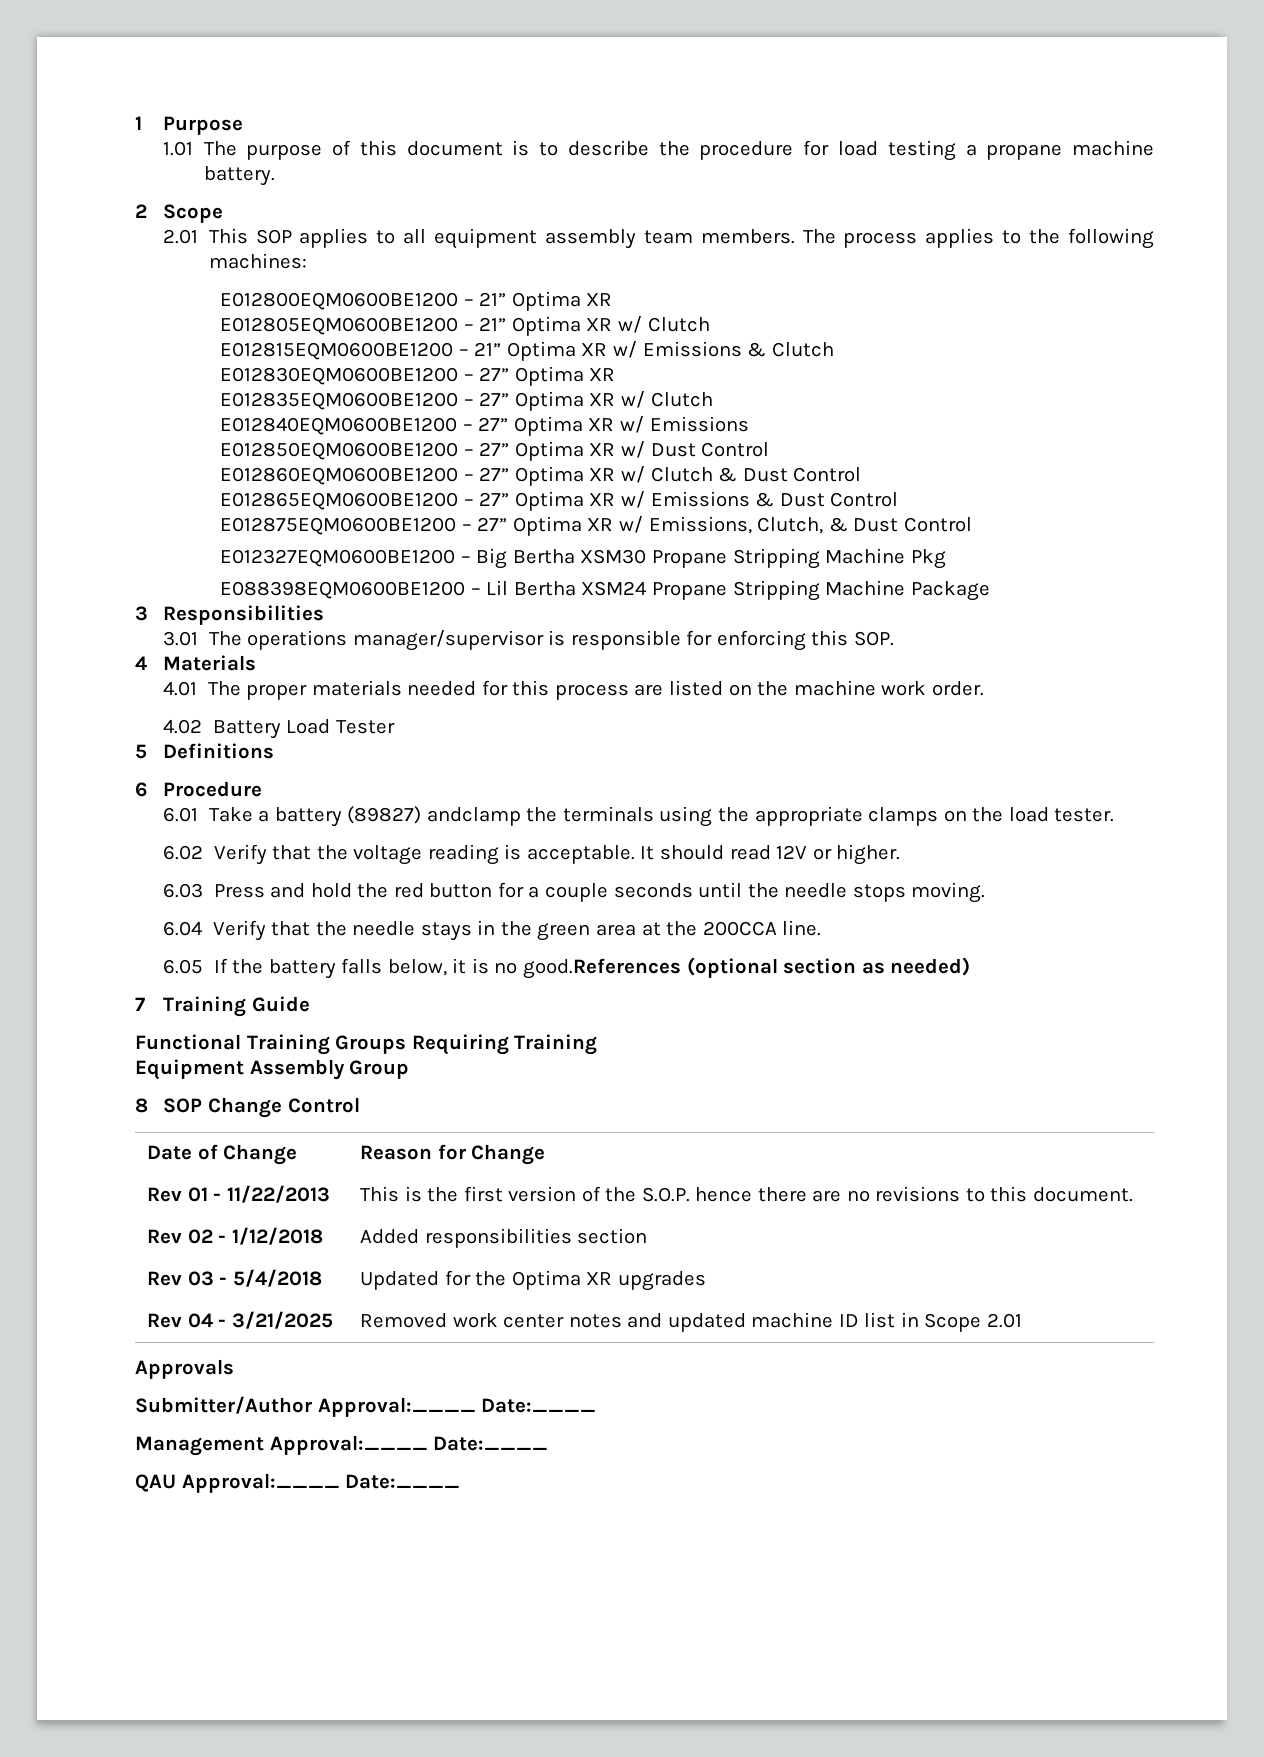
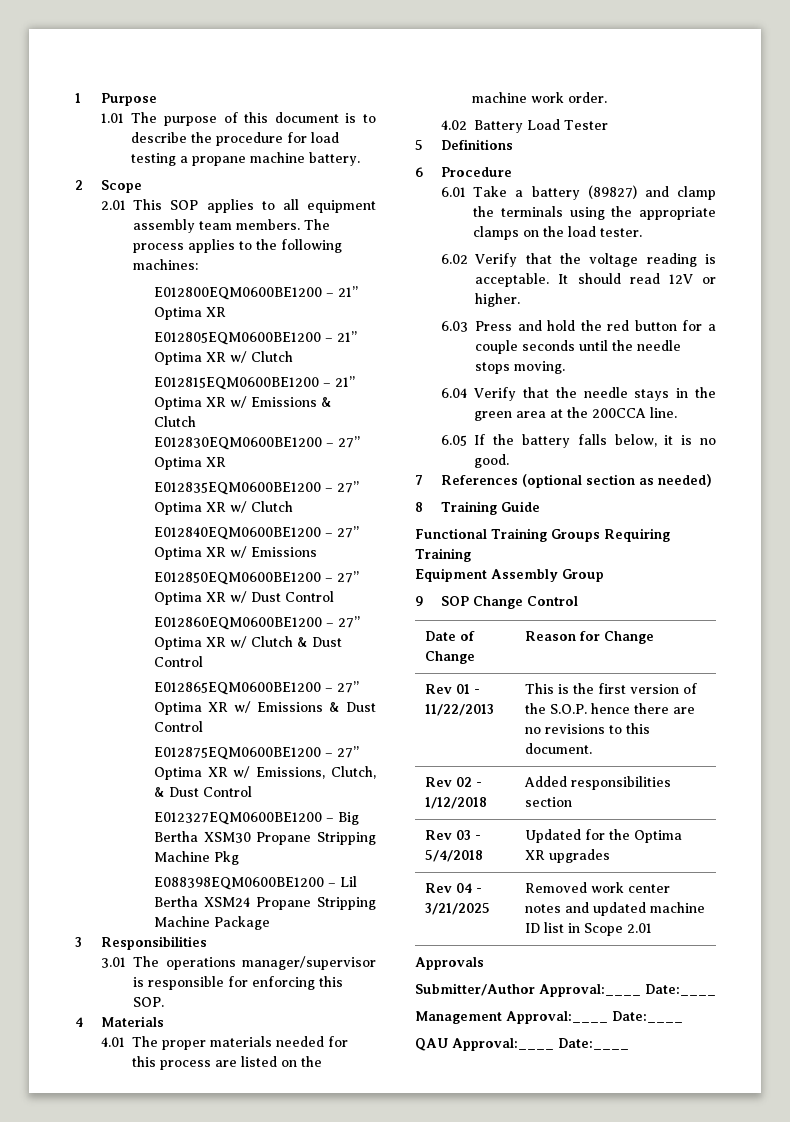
- 6.01 Take a battery (89827) andclamp the terminals using the appropriate clamps on the load tester.
+ 6.01 Take a battery (89827) and clamp the terminals using the appropriate clamps on the load tester.
- 6.05 If the battery falls below, it is no good.References (optional section as needed)
+ 6.05 If the battery falls below, it is no good.
+ 7 References (optional section as needed)
- 7 Training Guide
+ 8 Training Guide
- 8 SOP Change Control
+ 9 SOP Change Control

